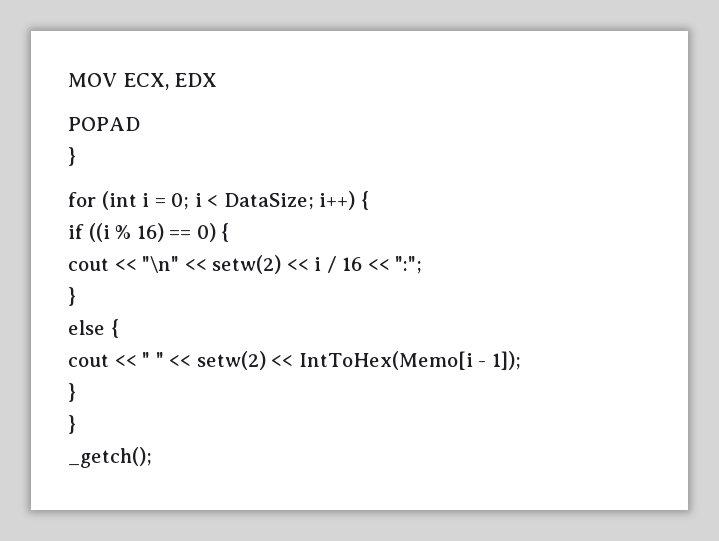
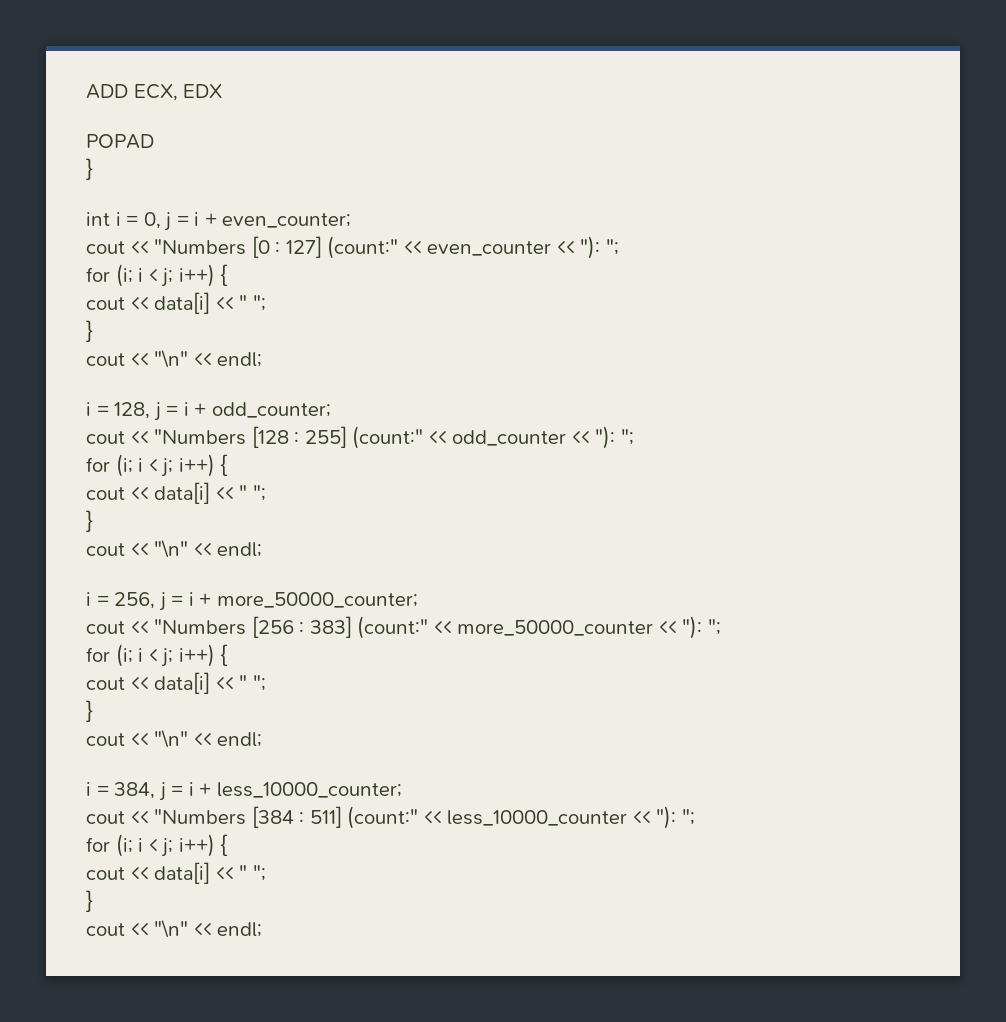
- MOV ECX, EDX
+ ADD ECX, EDX
- for (int i = 0; i < DataSize; i++) {
- if ((i % 16) == 0) {
- cout << "\n" << setw(2) << i / 16 << ":";
+ int i = 0, j = i + even_counter;
+ cout << "Numbers [0 : 127] (count:" << even_counter << "): ";
+ for (i; i < j; i++) {
+ cout << data[i] << " ";
  }
- else {
- cout << " " << setw(2) << IntToHex(Memo[i - 1]);
+ cout << "\n" << endl;
+ i = 128, j = i + odd_counter;
+ cout << "Numbers [128 : 255] (count:" << odd_counter << "): ";
+ for (i; i < j; i++) {
+ cout << data[i] << " ";
  }
+ cout << "\n" << endl;
+ i = 256, j = i + more_50000_counter;
+ cout << "Numbers [256 : 383] (count:" << more_50000_counter << "): ";
+ for (i; i < j; i++) {
+ cout << data[i] << " ";
  }
- _getch();
+ cout << "\n" << endl;
+ i = 384, j = i + less_10000_counter;
+ cout << "Numbers [384 : 511] (count:" << less_10000_counter << "): ";
+ for (i; i < j; i++) {
+ cout << data[i] << " ";
+ }
+ cout << "\n" << endl;

